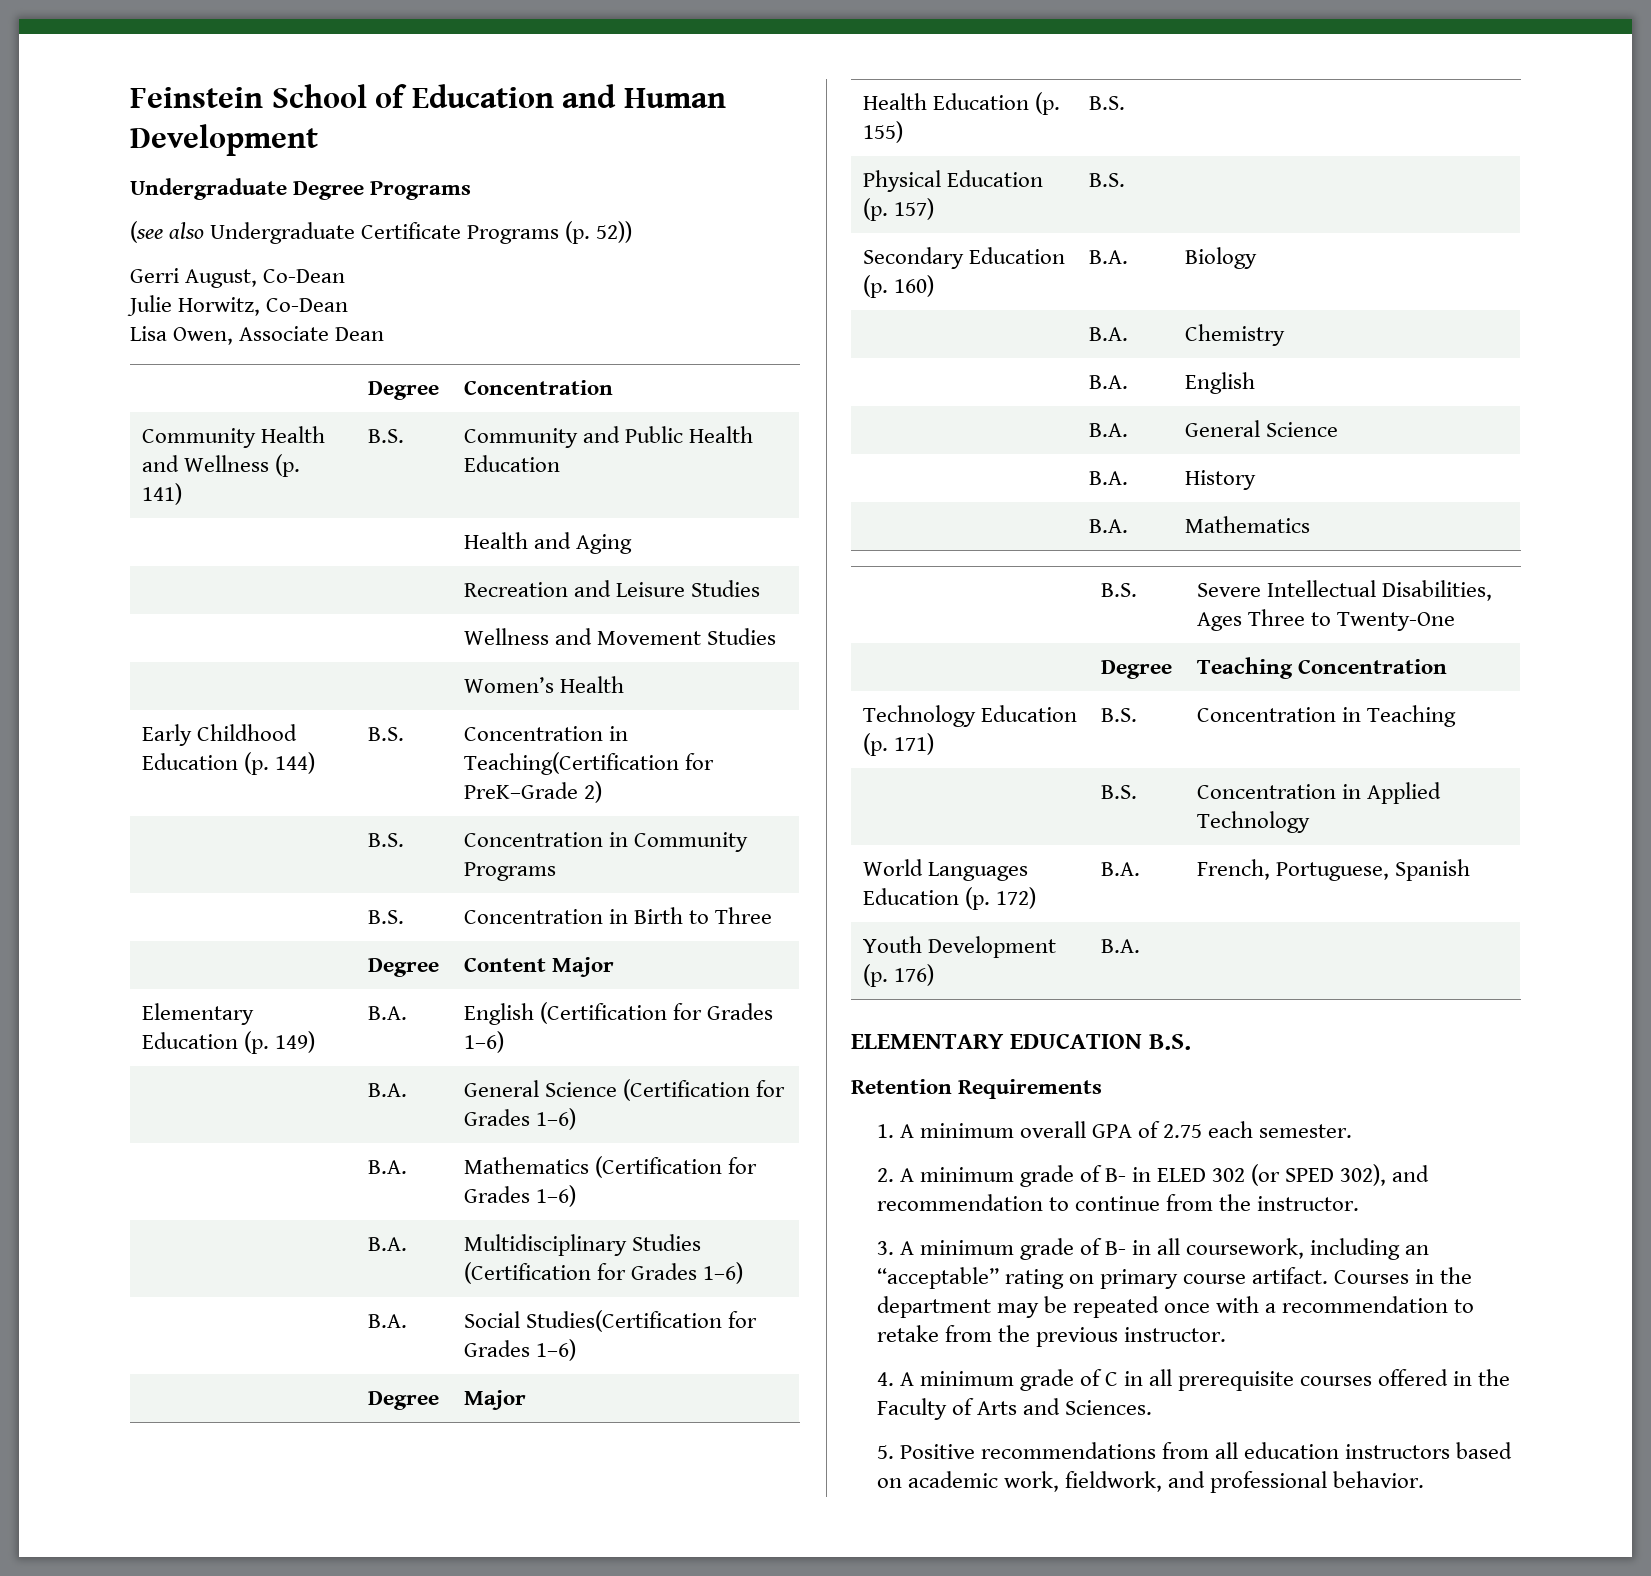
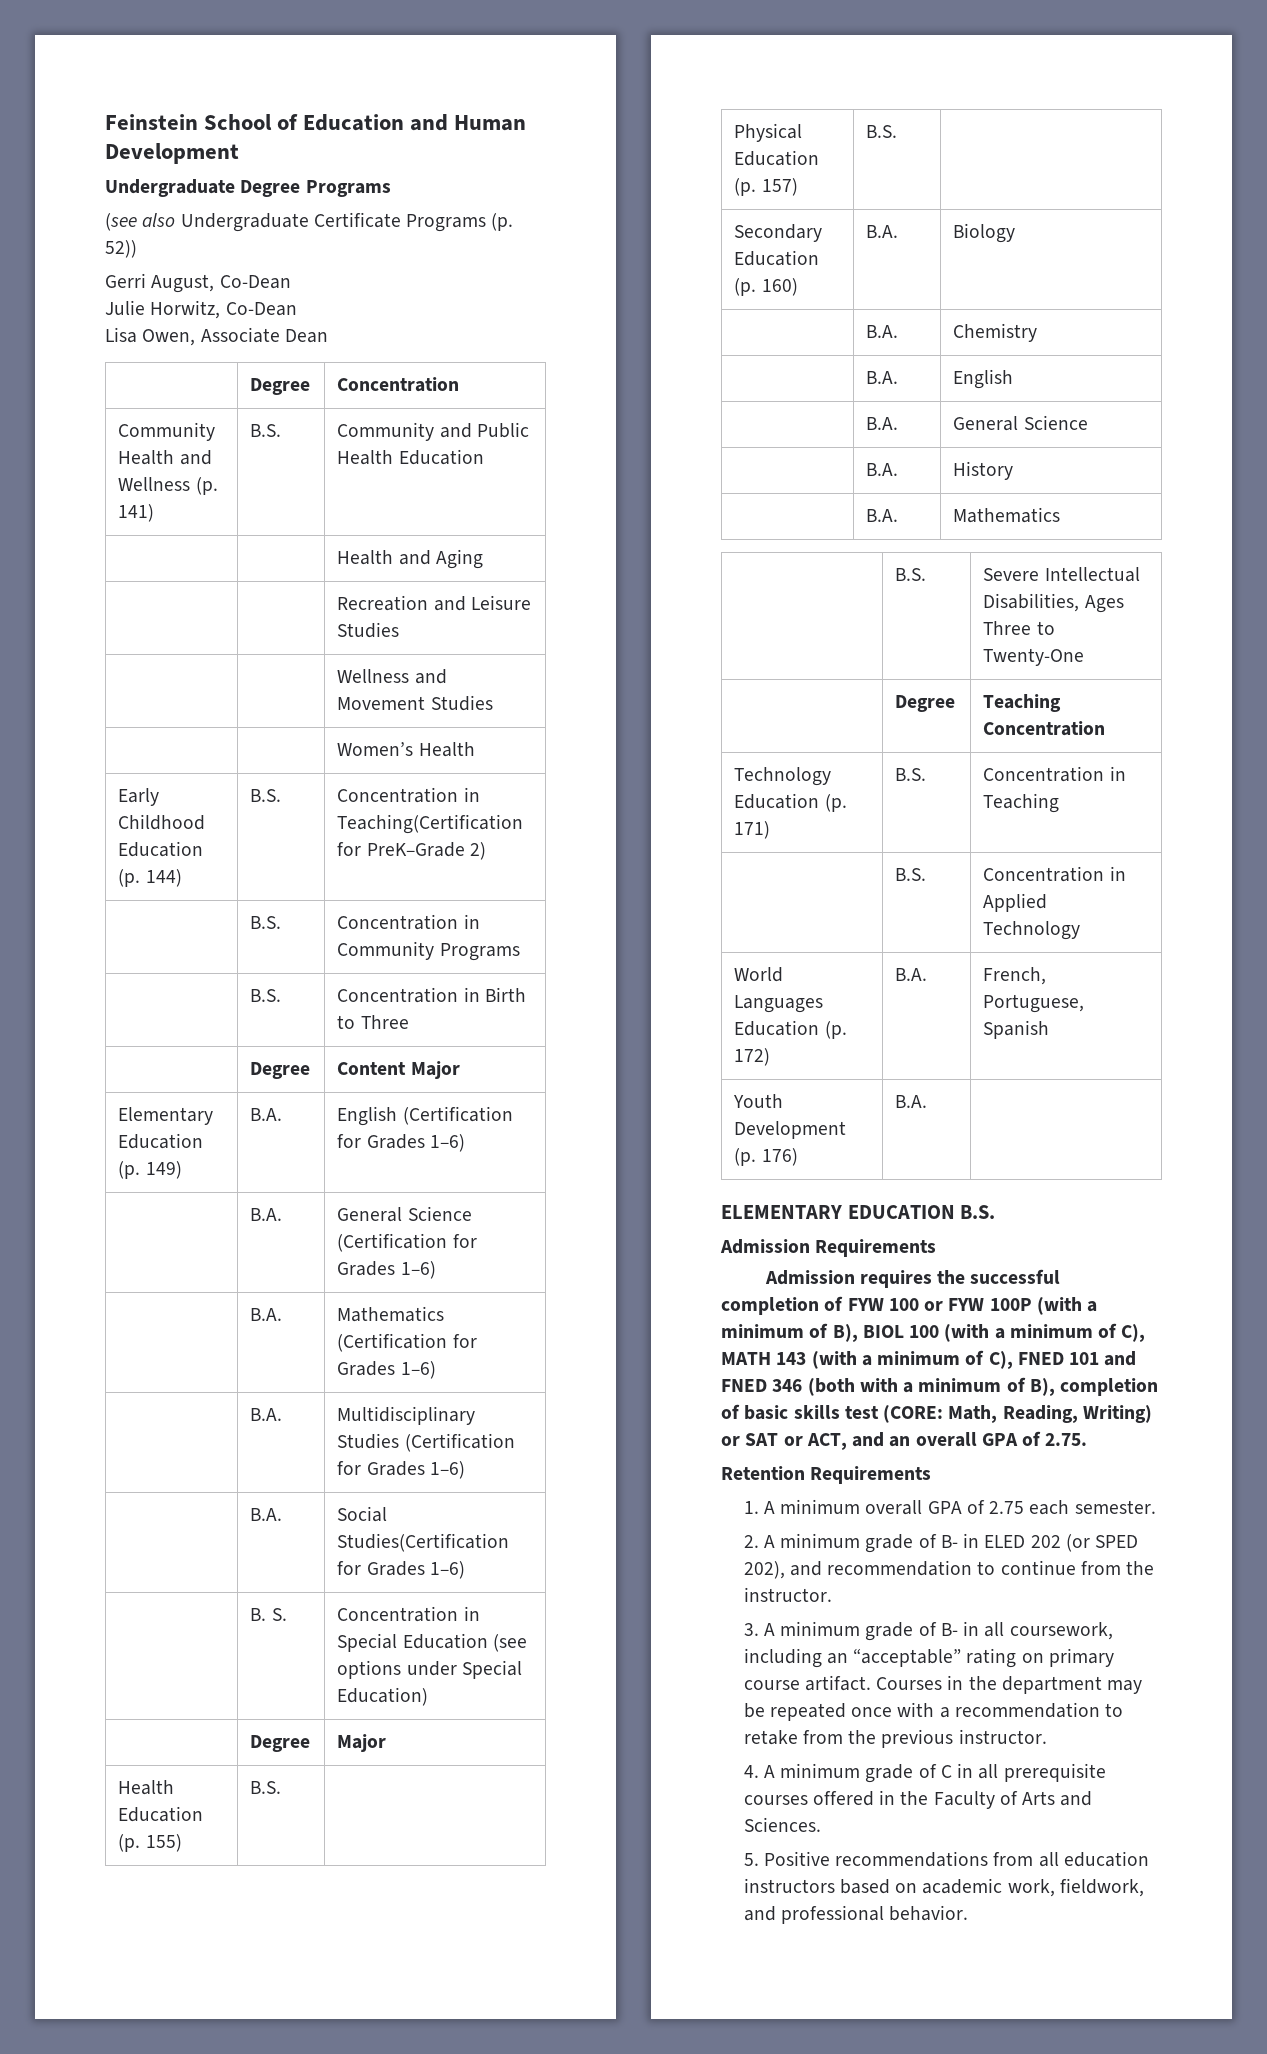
+ | B. S. | Concentration in Special Education (see options under Special Education)
+ Admission Requirements
+ Admission requires the successful completion of FYW 100 or FYW 100P (with a minimum of B), BIOL 100 (with a minimum of C), MATH 143 (with a minimum of C), FNED 101 and FNED 346 (both with a minimum of B), completion of basic skills test (CORE: Math, Reading, Writing) or SAT or ACT, and an overall GPA of 2.75.
- 2. A minimum grade of B- in ELED 302 (or SPED 302), and recommendation to continue from the instructor.
+ 2. A minimum grade of B- in ELED 202 (or SPED 202), and recommendation to continue from the instructor.

